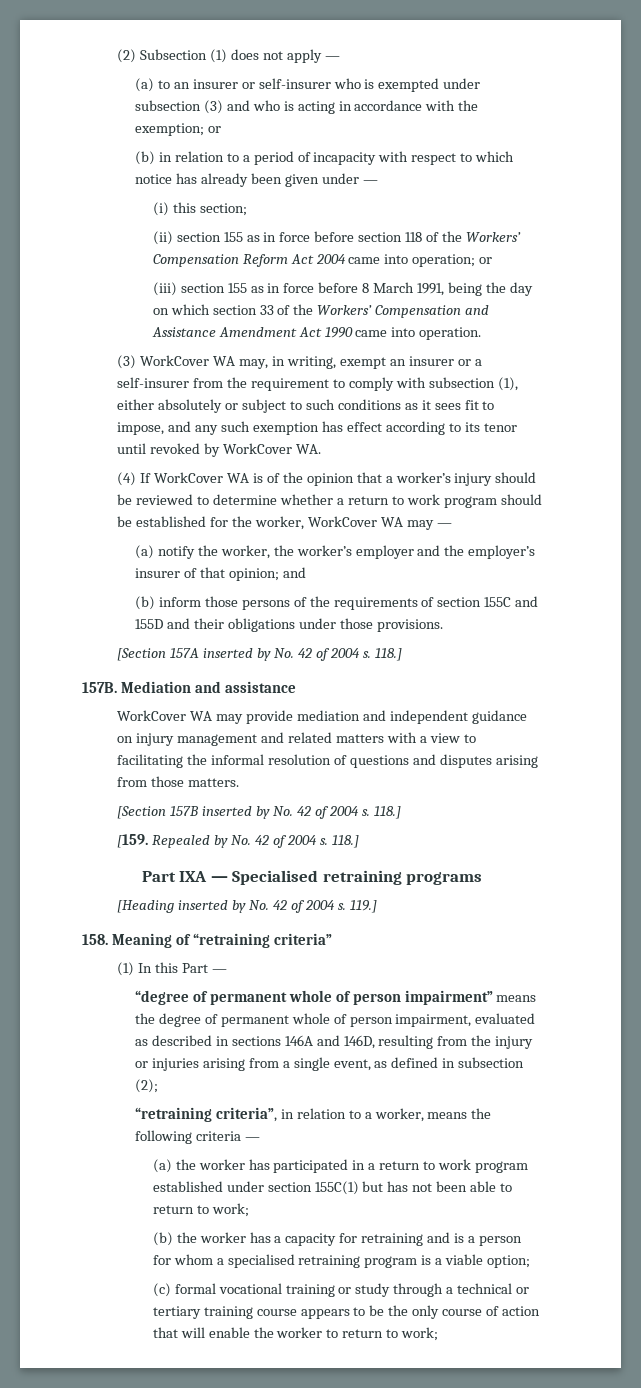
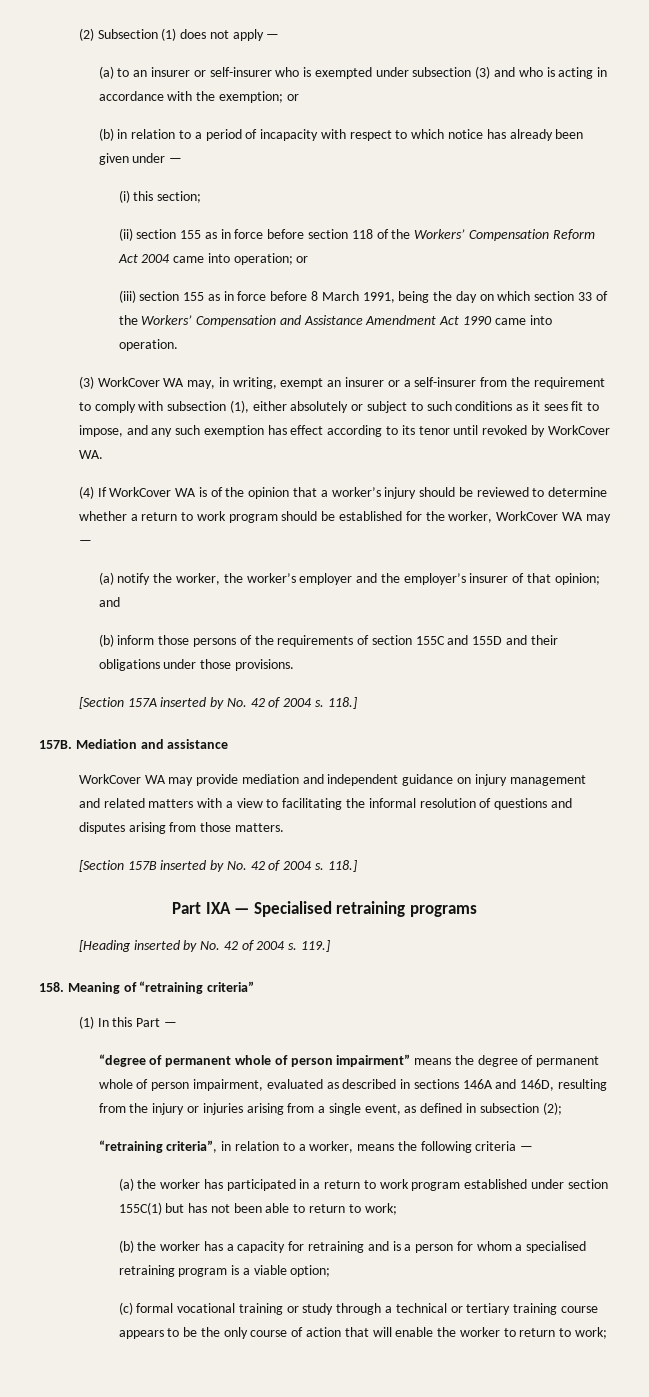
- [159. Repealed by No. 42 of 2004 s. 118.]

